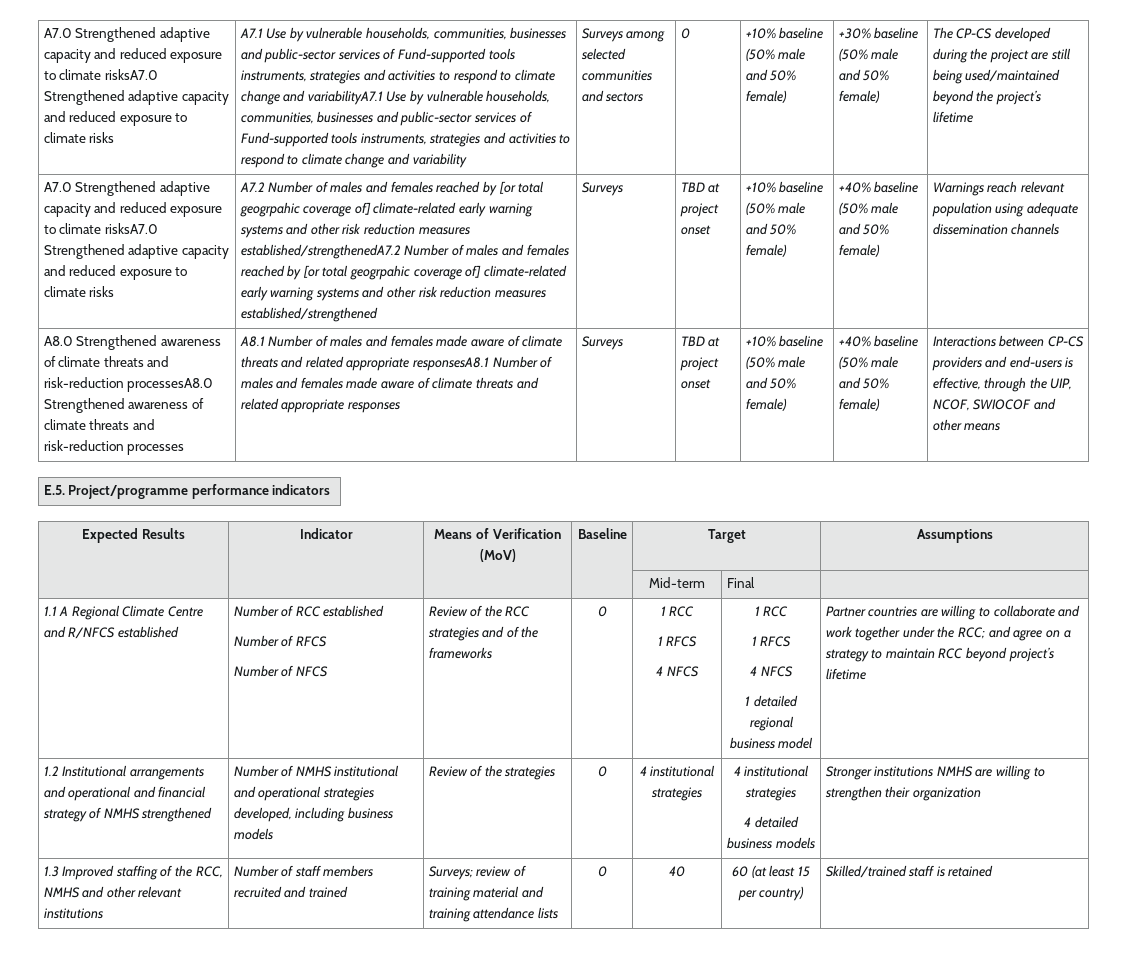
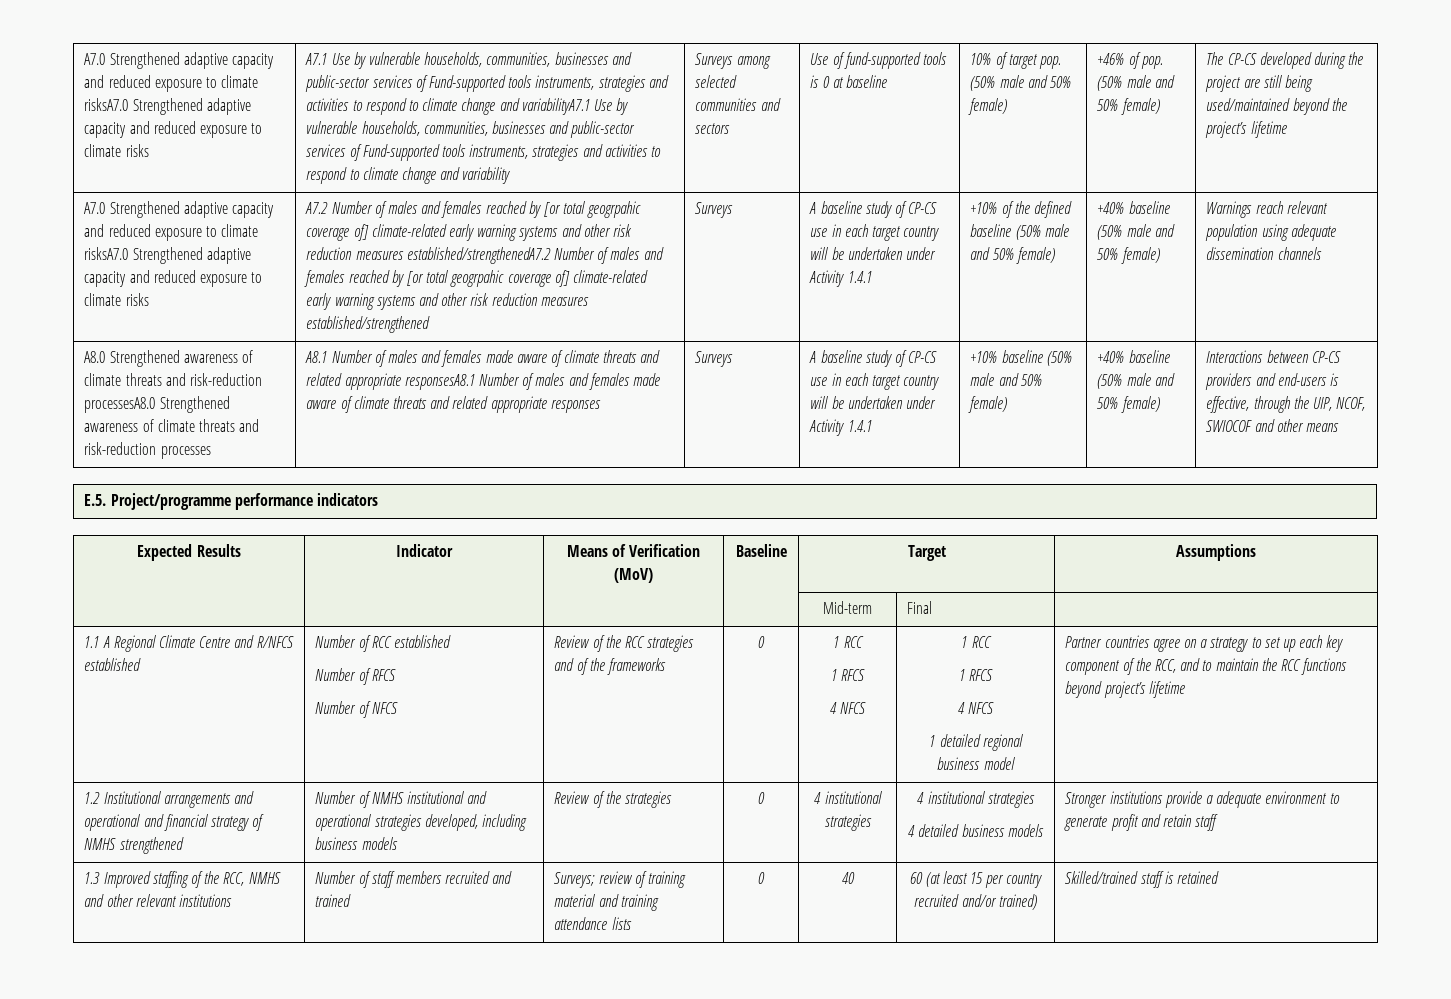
- 0 | +10% baseline (50% male and 50% female) | +30% baseline (50% male and 50% female)
+ Use of fund-supported tools is 0 at baseline | 10% of target pop. (50% male and 50% female) | +46% of pop. (50% male and 50% female)
- A7.2 Number of males and females reached by [or total geogrpahic coverage of] climate-related early warning systems and other risk reduction measures established/strengthenedA7.2 Number of males and females reached by [or total geogrpahic coverage of] climate-related early warning systems and other risk reduction measures established/strengthened | Surveys | TBD at project onset | +10% baseline (50% male and 50% female)
+ A7.2 Number of males and females reached by [or total geogrpahic coverage of] climate-related early warning systems and other risk reduction measures established/strengthenedA7.2 Number of males and females reached by [or total geogrpahic coverage of] climate-related early warning systems and other risk reduction measures established/strengthened | Surveys | A baseline study of CP-CS use in each target country will be undertaken under Activity 1.4.1 | +10% of the defined baseline (50% male and 50% female)
- A8.1 Number of males and females made aware of climate threats and related appropriate responsesA8.1 Number of males and females made aware of climate threats and related appropriate responses | Surveys | TBD at project onset
+ A8.1 Number of males and females made aware of climate threats and related appropriate responsesA8.1 Number of males and females made aware of climate threats and related appropriate responses | Surveys | A baseline study of CP-CS use in each target country will be undertaken under Activity 1.4.1
- Partner countries are willing to collaborate and work together under the RCC; and agree on a strategy to maintain RCC beyond project’s lifetime
+ Partner countries agree on a strategy to set up each key component of the RCC, and to maintain the RCC functions beyond project’s lifetime
- Stronger institutions NMHS are willing to strengthen their organization
+ Stronger institutions provide a adequate environment to generate profit and retain staff
- 60 (at least 15 per country)
+ 60 (at least 15 per country recruited and/or trained)

